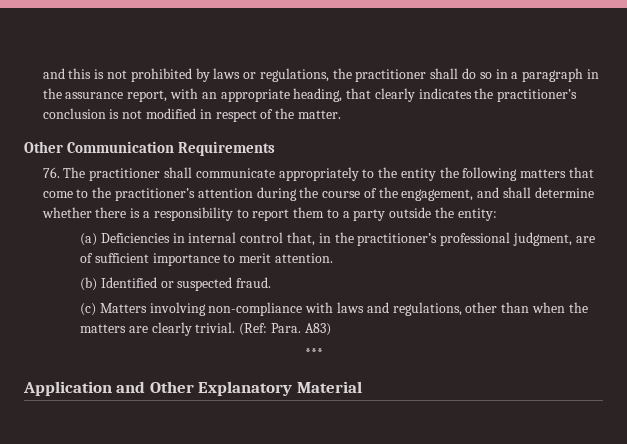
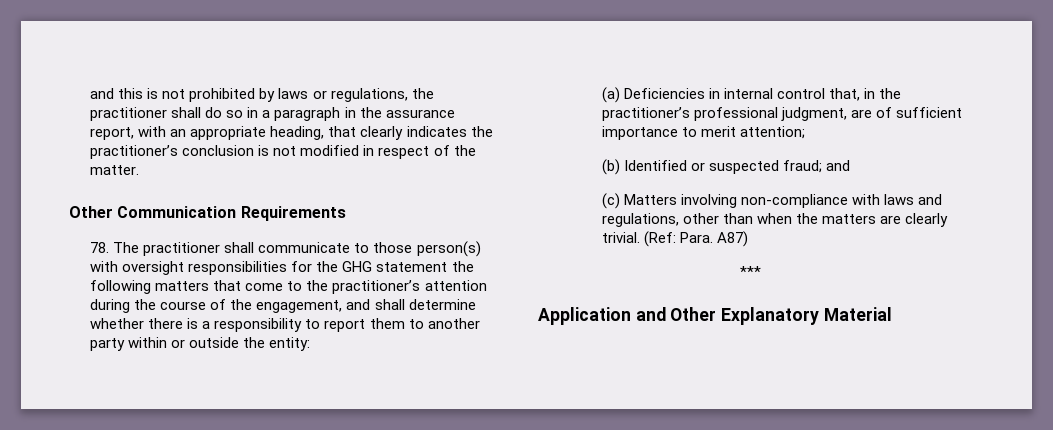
- 76. The practitioner shall communicate appropriately to the entity the following matters that come to the practitioner’s attention during the course of the engagement, and shall determine whether there is a responsibility to report them to a party outside the entity:
+ 78. The practitioner shall communicate to those person(s) with oversight responsibilities for the GHG statement the following matters that come to the practitioner’s attention during the course of the engagement, and shall determine whether there is a responsibility to report them to another party within or outside the entity:
- (a) Deficiencies in internal control that, in the practitioner’s professional judgment, are of sufficient importance to merit attention.
+ (a) Deficiencies in internal control that, in the practitioner’s professional judgment, are of sufficient importance to merit attention;
- (b) Identified or suspected fraud.
+ (b) Identified or suspected fraud; and
- (Ref: Para. A83)
+ (Ref: Para. A87)

